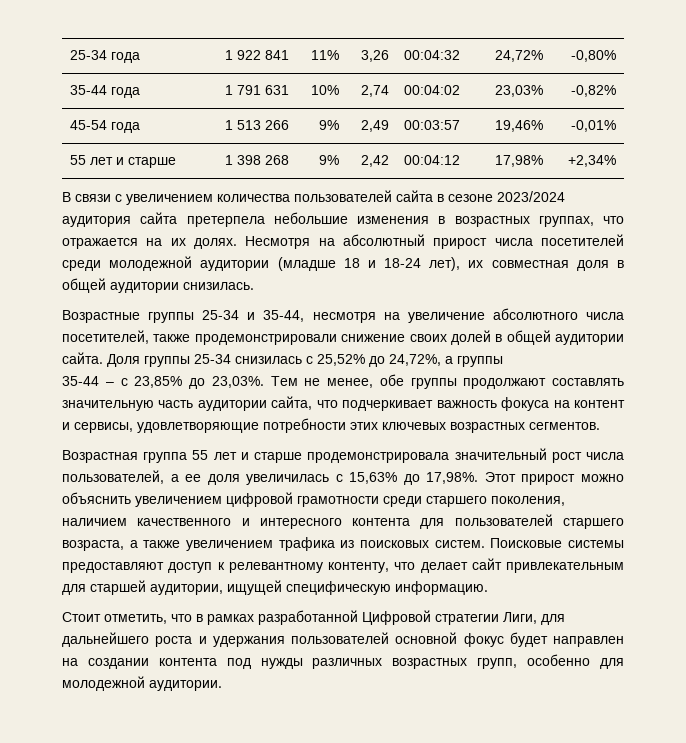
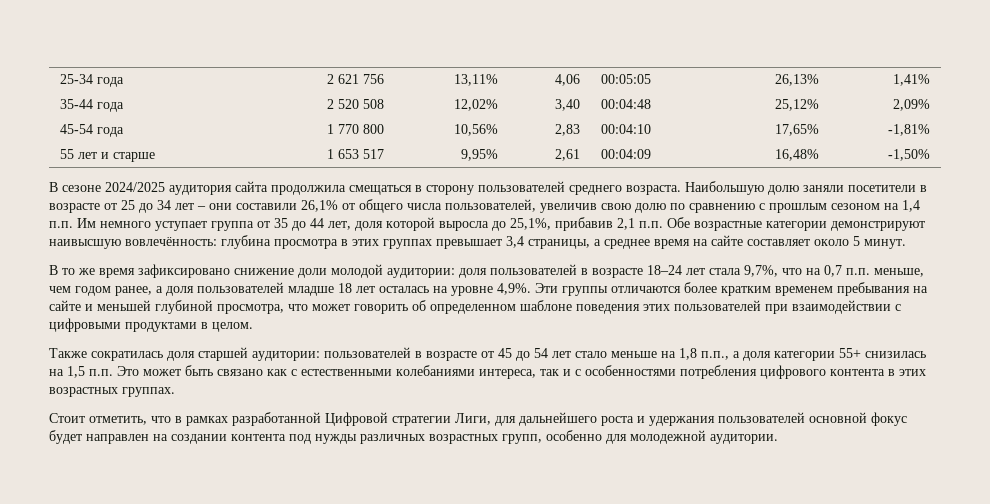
- 25-34 года | 1 922 841 | 11% | 3,26 | 00:04:32 | 24,72% | -0,80%
- 35-44 года | 1 791 631 | 10% | 2,74 | 00:04:02 | 23,03% | -0,82%
- 45-54 года | 1 513 266 | 9% | 2,49 | 00:03:57 | 19,46% | -0,01%
+ 25-34 года | 2 621 756 | 13,11% | 4,06 | 00:05:05 | 26,13% | 1,41%
+ 35-44 года | 2 520 508 | 12,02% | 3,40 | 00:04:48 | 25,12% | 2,09%
+ 45-54 года | 1 770 800 | 10,56% | 2,83 | 00:04:10 | 17,65% | -1,81%
- 55 лет и старше | 1 398 268 | 9% | 2,42 | 00:04:12 | 17,98% | +2,34%
- В связи с увеличением количества пользователей сайта в сезоне 2023/2024 аудитория сайта претерпела небольшие изменения в возрастных группах, что отражается на их долях. Несмотря на абсолютный прирост числа посетителей среди молодежной аудитории (младше 18 и 18-24 лет), их совместная доля в общей аудитории снизилась.
- Возрастные группы 25-34 и 35-44, несмотря на увеличение абсолютного числа посетителей, также продемонстрировали снижение своих долей в общей аудитории сайта. Доля группы 25-34 снизилась с 25,52% до 24,72%, а группы
- 35-44 – с 23,85% до 23,03%. Тем не менее, обе группы продолжают составлять значительную часть аудитории сайта, что подчеркивает важность фокуса на контент и сервисы, удовлетворяющие потребности этих ключевых возрастных сегментов.
- Возрастная группа 55 лет и старше продемонстрировала значительный рост числа пользователей, а ее доля увеличилась с 15,63% до 17,98%. Этот прирост можно объяснить увеличением цифровой грамотности среди старшего поколения, наличием качественного и интересного контента для пользователей старшего возраста, а также увеличением трафика из поисковых систем. Поисковые системы предоставляют доступ к релевантному контенту, что делает сайт привлекательным для старшей аудитории, ищущей специфическую информацию.
+ 55 лет и старше | 1 653 517 | 9,95% | 2,61 | 00:04:09 | 16,48% | -1,50%
+ В сезоне 2024/2025 аудитория сайта продолжила смещаться в сторону пользователей среднего возраста. Наибольшую долю заняли посетители в возрасте от 25 до 34 лет – они составили 26,1% от общего числа пользователей, увеличив свою долю по сравнению с прошлым сезоном на 1,4 п.п. Им немного уступает группа от 35 до 44 лет, доля которой выросла до 25,1%, прибавив 2,1 п.п. Обе возрастные категории демонстрируют наивысшую вовлечённость: глубина просмотра в этих группах превышает 3,4 страницы, а среднее время на сайте составляет около 5 минут.
+ В то же время зафиксировано снижение доли молодой аудитории: доля пользователей в возрасте 18–24 лет стала 9,7%, что на 0,7 п.п. меньше, чем годом ранее, а доля пользователей младше 18 лет осталась на уровне 4,9%. Эти группы отличаются более кратким временем пребывания на сайте и меньшей глубиной просмотра, что может говорить об определенном шаблоне поведения этих пользователей при взаимодействии с цифровыми продуктами в целом.
+ Также сократилась доля старшей аудитории: пользователей в возрасте от 45 до 54 лет стало меньше на 1,8 п.п., а доля категории 55+ снизилась на 1,5 п.п. Это может быть связано как с естественными колебаниями интереса, так и с особенностями потребления цифрового контента в этих возрастных группах.

